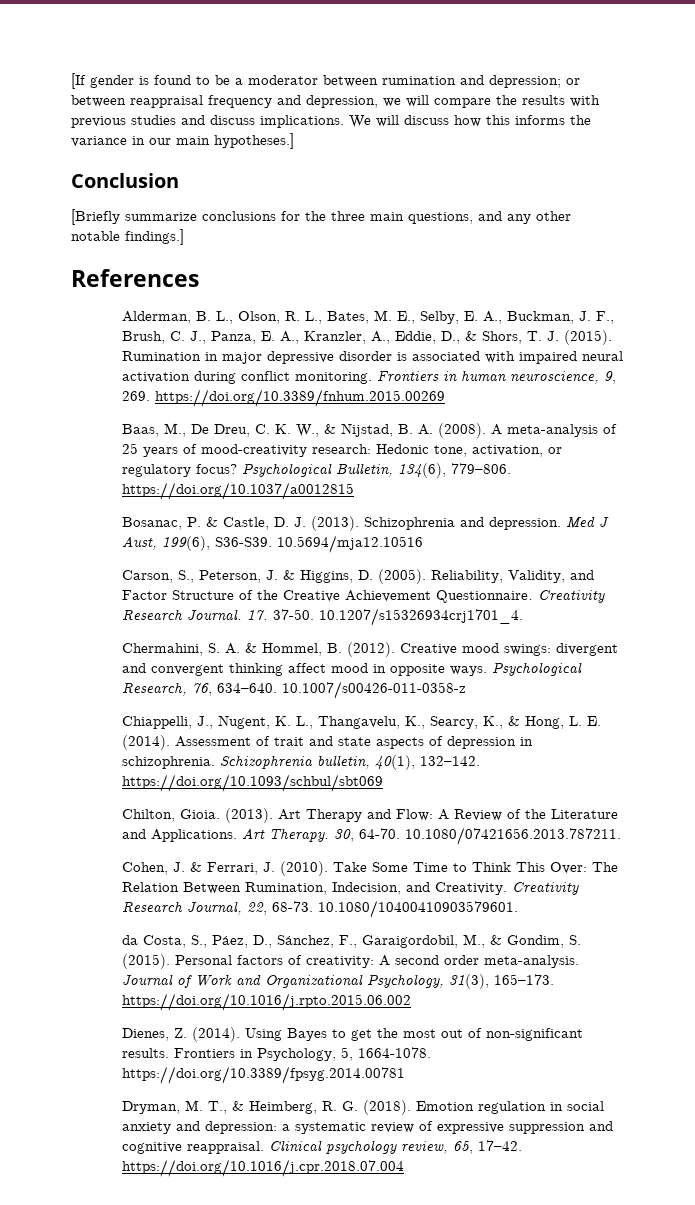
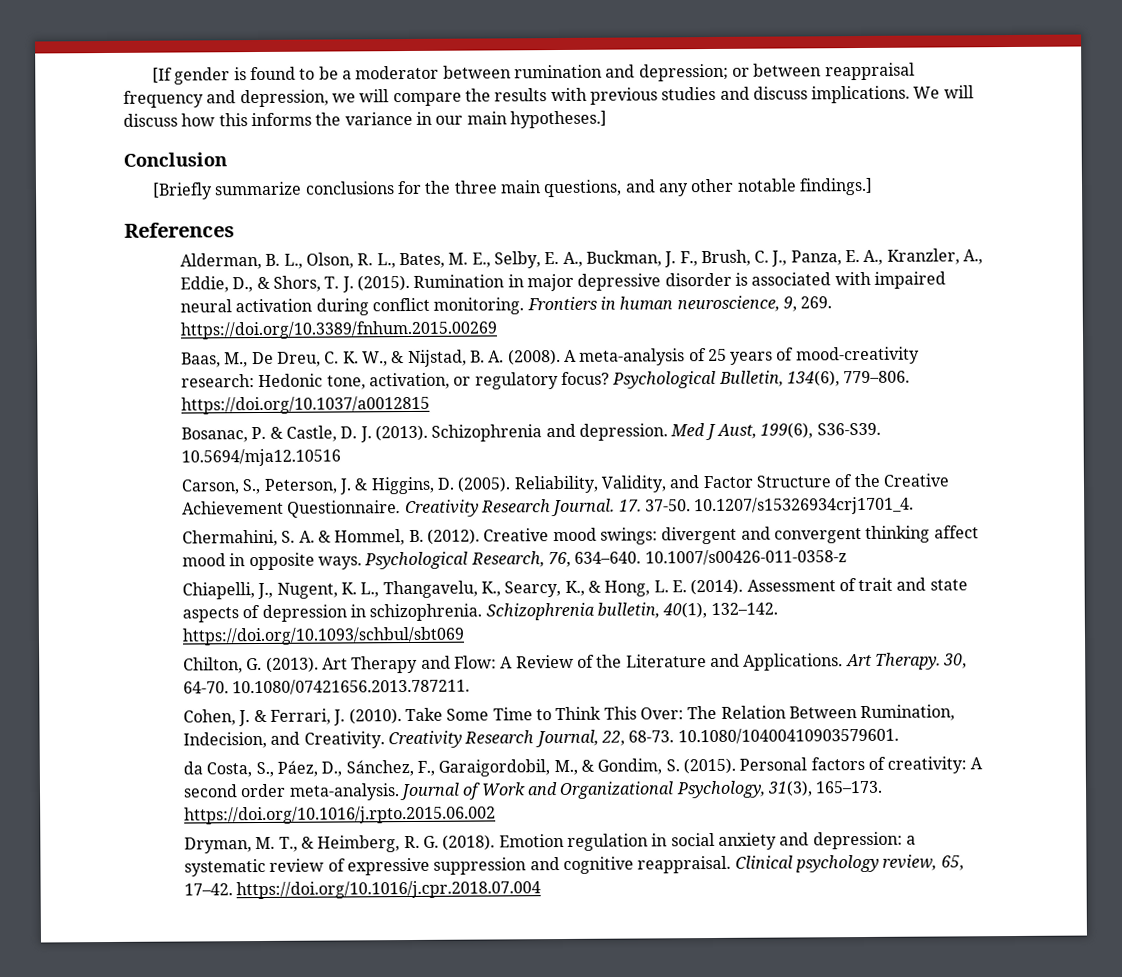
- Chiappelli, J., Nugent, K. L., Thangavelu, K., Searcy, K., & Hong, L. E. (2014).
+ Chiapelli, J., Nugent, K. L., Thangavelu, K., Searcy, K., & Hong, L. E. (2014).
- Chilton, Gioia. (2013).
+ Chilton, G. (2013).
- Dienes, Z. (2014). Using Bayes to get the most out of non-significant results. Frontiers in Psychology, 5, 1664-1078. https://doi.org/10.3389/fpsyg.2014.00781

